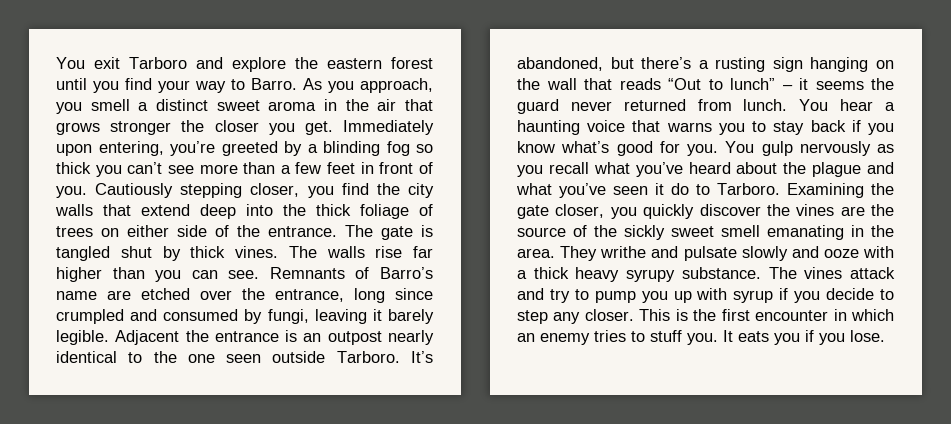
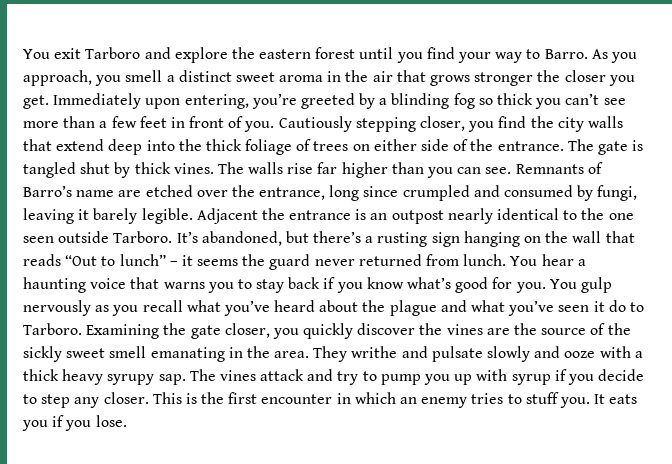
- They writhe and pulsate slowly and ooze with a thick heavy syrupy substance.
+ They writhe and pulsate slowly and ooze with a thick heavy syrupy sap.

